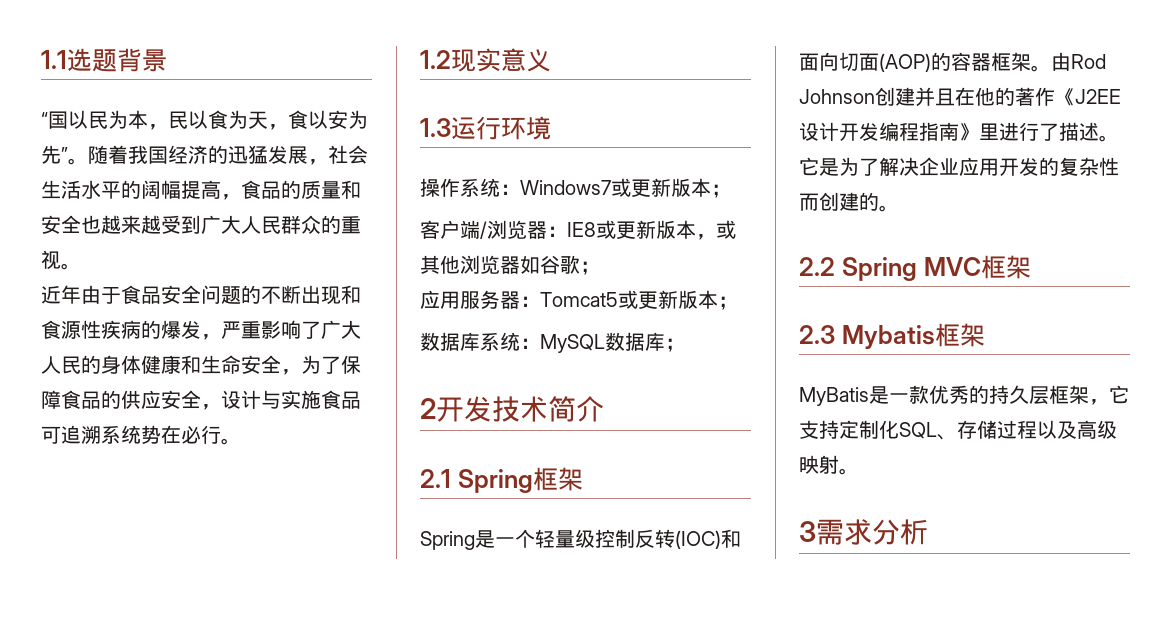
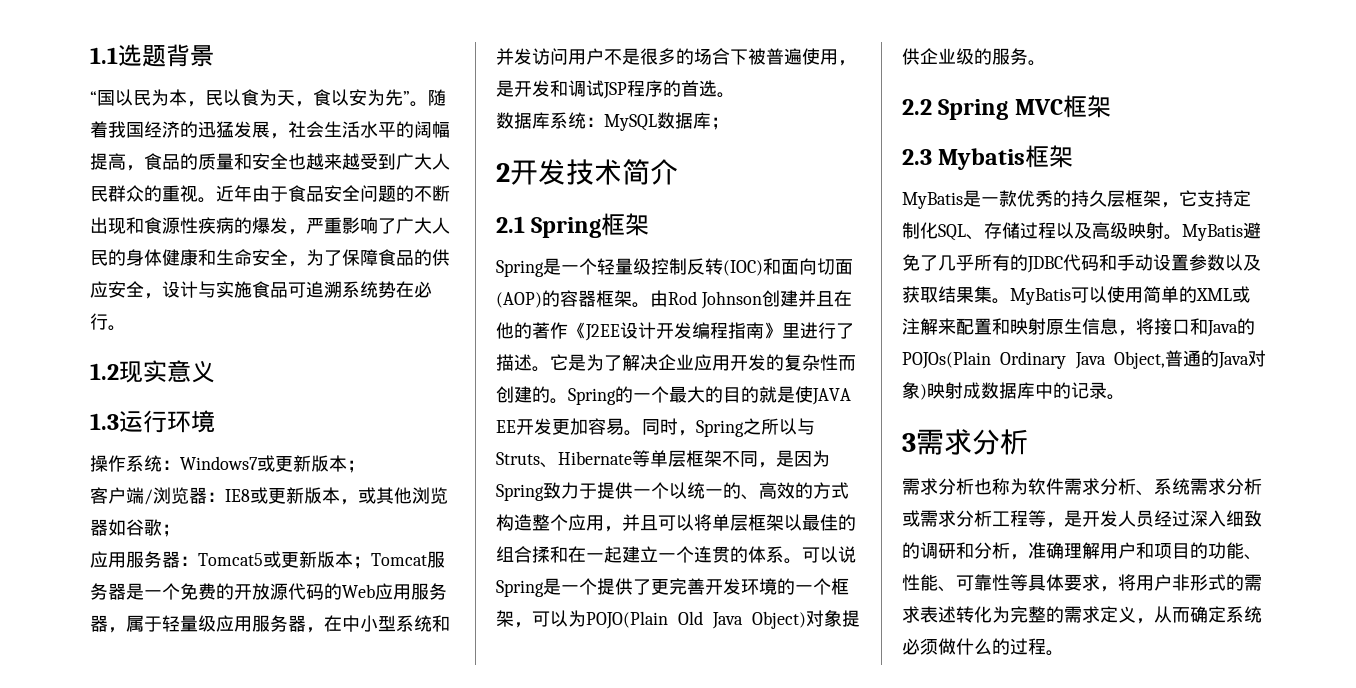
- 随着我国经济的迅猛发展，社会生活水平的阔幅提高，食品的质量和安全也越来越受到广大人民群众的重视。
- 近年由于食品安全问题的不断出现和食源性疾病的爆发，严重影响了广大人民的身体健康和生命安全，为了保障食品的供应安全，设计与实施食品可追溯系统势在必行。
+ 随着我国经济的迅猛发展，社会生活水平的阔幅提高，食品的质量和安全也越来越受到广大人民群众的重视。近年由于食品安全问题的不断出现和食源性疾病的爆发，严重影响了广大人民的身体健康和生命安全，为了保障食品的供应安全，设计与实施食品可追溯系统势在必行。
- 应用服务器：Tomcat5或更新版本；
+ 应用服务器：Tomcat5或更新版本；Tomcat服务器是一个免费的开放源代码的Web应用服务器，属于轻量级应用服务器，在中小型系统和并发访问用户不是很多的场合下被普遍使用，是开发和调试JSP程序的首选。
+ Spring的一个最大的目的就是使JAVA EE开发更加容易。同时，Spring之所以与Struts、Hibernate等单层框架不同，是因为Spring致力于提供一个以统一的、高效的方式构造整个应用，并且可以将单层框架以最佳的组合揉和在一起建立一个连贯的体系。可以说Spring是一个提供了更完善开发环境的一个框架，可以为POJO(Plain Old Java Object)对象提供企业级的服务。
- MyBatis是一款优秀的持久层框架，它支持定制化SQL、存储过程以及高级映射。
+ MyBatis是一款优秀的持久层框架，它支持定制化SQL、存储过程以及高级映射。MyBatis避免了几乎所有的JDBC代码和手动设置参数以及获取结果集。MyBatis可以使用简单的XML或注解来配置和映射原生信息，将接口和Java的POJOs(Plain Ordinary Java Object,普通的Java对象)映射成数据库中的记录。
  3需求分析
+ 需求分析也称为软件需求分析、系统需求分析或需求分析工程等，是开发人员经过深入细致的调研和分析，准确理解用户和项目的功能、性能、可靠性等具体要求，将用户非形式的需求表述转化为完整的需求定义，从而确定系统必须做什么的过程。

